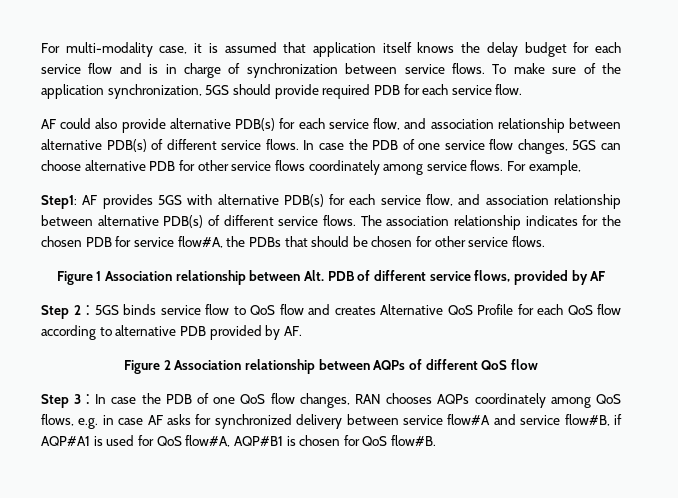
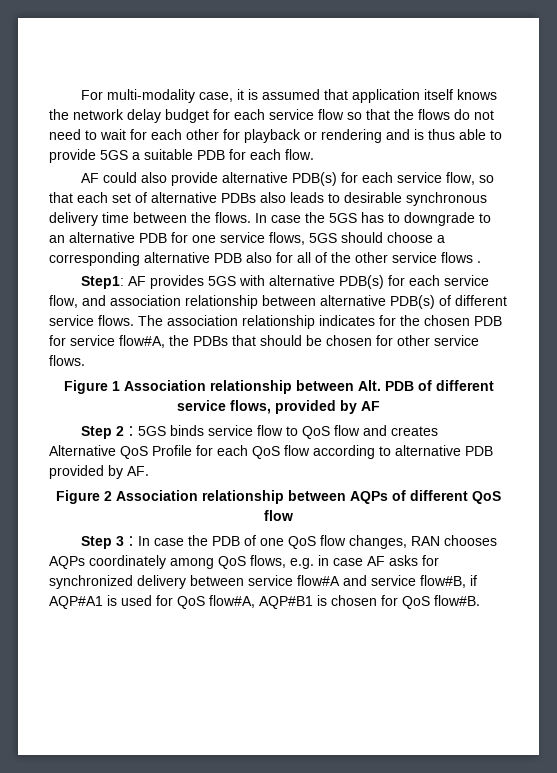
- For multi-modality case, it is assumed that application itself knows the delay budget for each service flow and is in charge of synchronization between service flows. To make sure of the application synchronization, 5GS should provide required PDB for each service flow.
+ For multi-modality case, it is assumed that application itself knows the network delay budget for each service flow so that the flows do not need to wait for each other for playback or rendering and is thus able to provide 5GS a suitable PDB for each flow.
- AF could also provide alternative PDB(s) for each service flow, and association relationship between alternative PDB(s) of different service flows. In case the PDB of one service flow changes, 5GS can choose alternative PDB for other service flows coordinately among service flows. For example,
+ AF could also provide alternative PDB(s) for each service flow, so that each set of alternative PDBs also leads to desirable synchronous delivery time between the flows. In case the 5GS has to downgrade to an alternative PDB for one service flows, 5GS should choose a corresponding alternative PDB also for all of the other service flows .

